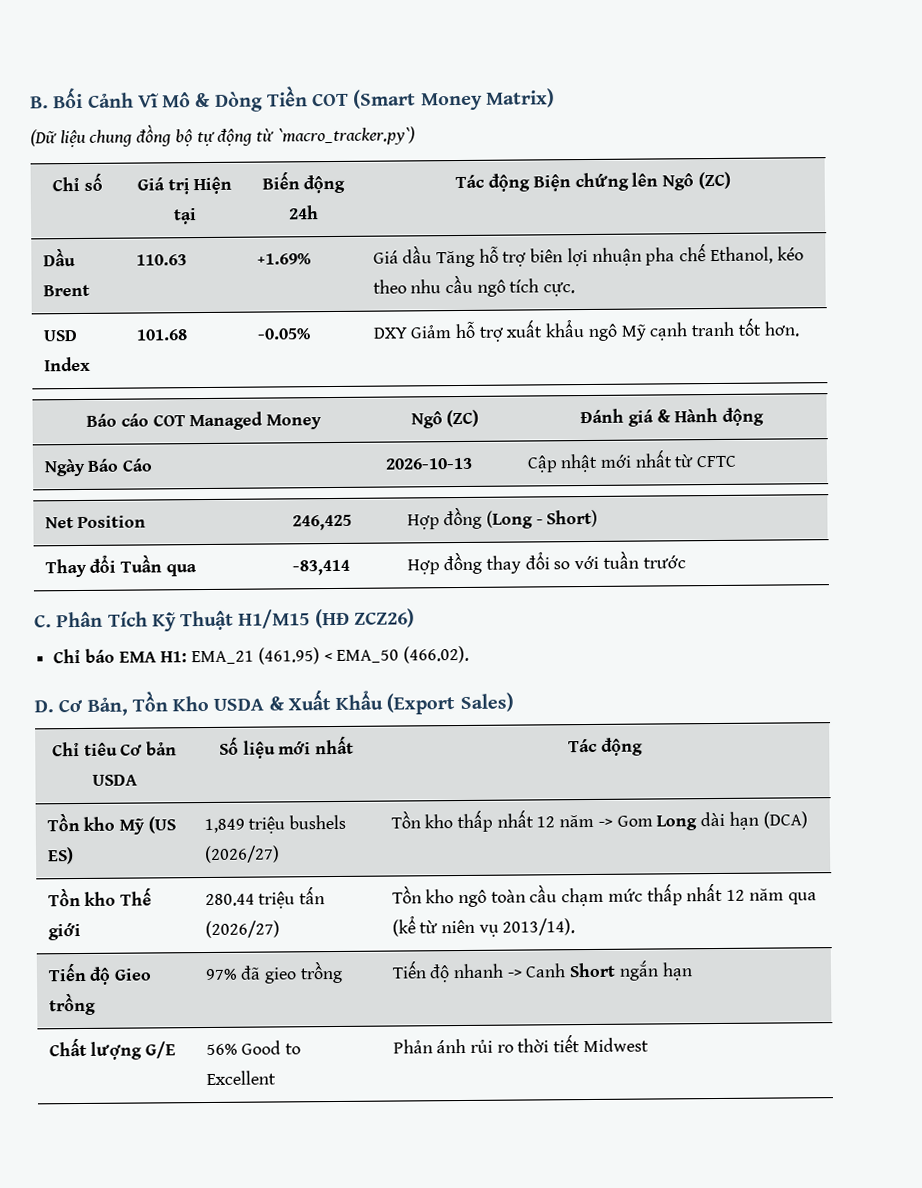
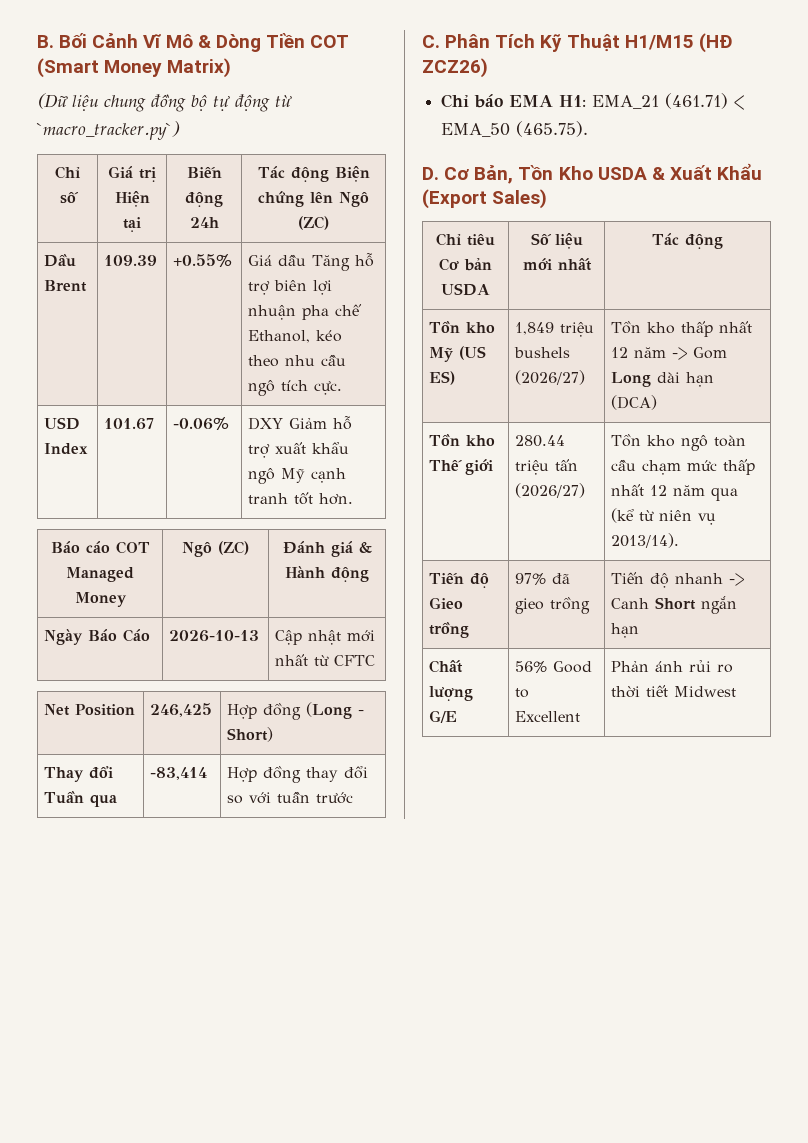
- Dầu Brent | 110.63 | +1.69% | Giá dầu Tăng hỗ trợ biên lợi nhuận pha chế Ethanol, kéo theo nhu cầu ngô tích cực.
+ Dầu Brent | 109.39 | +0.55% | Giá dầu Tăng hỗ trợ biên lợi nhuận pha chế Ethanol, kéo theo nhu cầu ngô tích cực.
- USD Index | 101.68 | -0.05% | DXY Giảm hỗ trợ xuất khẩu ngô Mỹ cạnh tranh tốt hơn.
+ USD Index | 101.67 | -0.06% | DXY Giảm hỗ trợ xuất khẩu ngô Mỹ cạnh tranh tốt hơn.
- Chỉ báo EMA H1: EMA_21 (461.95) < EMA_50 (466.02).
+ Chỉ báo EMA H1: EMA_21 (461.71) < EMA_50 (465.75).

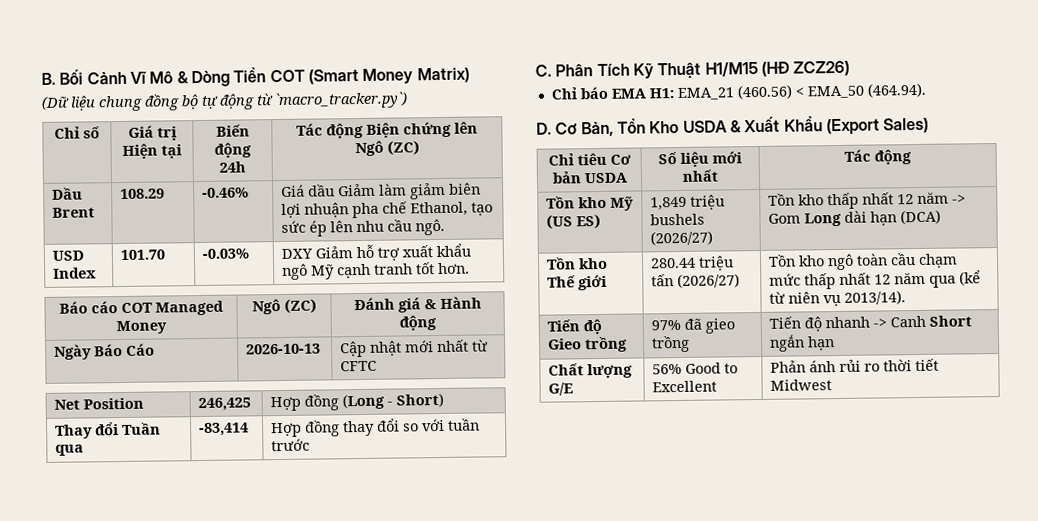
- Dầu Brent | 109.39 | +0.55% | Giá dầu Tăng hỗ trợ biên lợi nhuận pha chế Ethanol, kéo theo nhu cầu ngô tích cực.
+ Dầu Brent | 108.29 | -0.46% | Giá dầu Giảm làm giảm biên lợi nhuận pha chế Ethanol, tạo sức ép lên nhu cầu ngô.
- USD Index | 101.67 | -0.06% | DXY Giảm hỗ trợ xuất khẩu ngô Mỹ cạnh tranh tốt hơn.
+ USD Index | 101.70 | -0.03% | DXY Giảm hỗ trợ xuất khẩu ngô Mỹ cạnh tranh tốt hơn.
- Chỉ báo EMA H1: EMA_21 (461.71) < EMA_50 (465.75).
+ Chỉ báo EMA H1: EMA_21 (460.56) < EMA_50 (464.94).

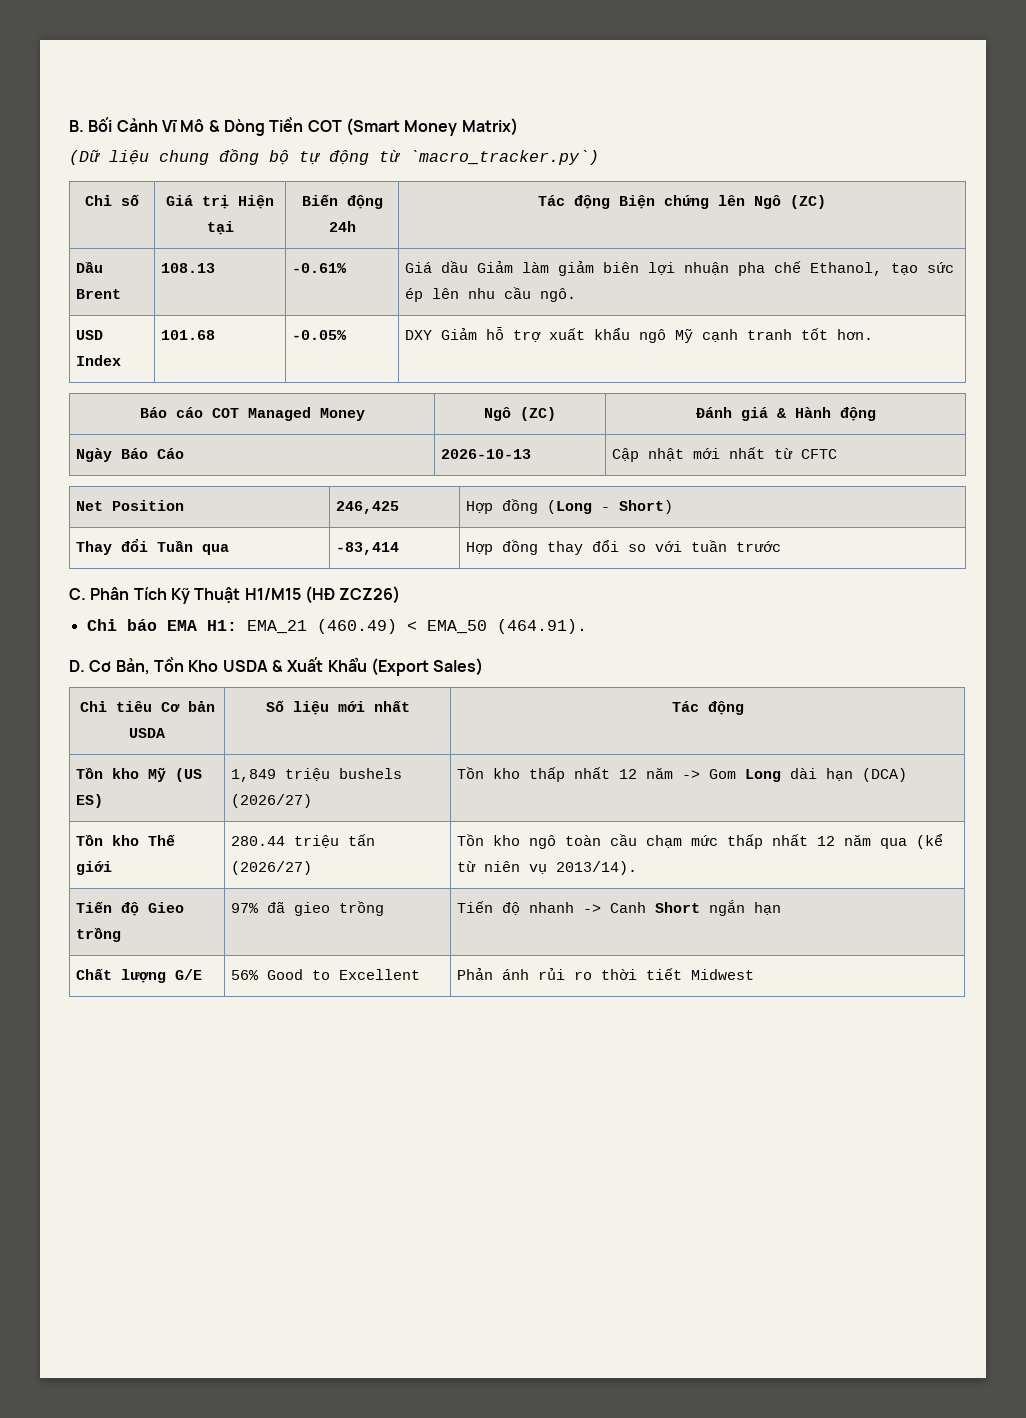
- Dầu Brent | 108.29 | -0.46% | Giá dầu Giảm làm giảm biên lợi nhuận pha chế Ethanol, tạo sức ép lên nhu cầu ngô.
+ Dầu Brent | 108.13 | -0.61% | Giá dầu Giảm làm giảm biên lợi nhuận pha chế Ethanol, tạo sức ép lên nhu cầu ngô.
- USD Index | 101.70 | -0.03% | DXY Giảm hỗ trợ xuất khẩu ngô Mỹ cạnh tranh tốt hơn.
+ USD Index | 101.68 | -0.05% | DXY Giảm hỗ trợ xuất khẩu ngô Mỹ cạnh tranh tốt hơn.
- Chỉ báo EMA H1: EMA_21 (460.56) < EMA_50 (464.94).
+ Chỉ báo EMA H1: EMA_21 (460.49) < EMA_50 (464.91).

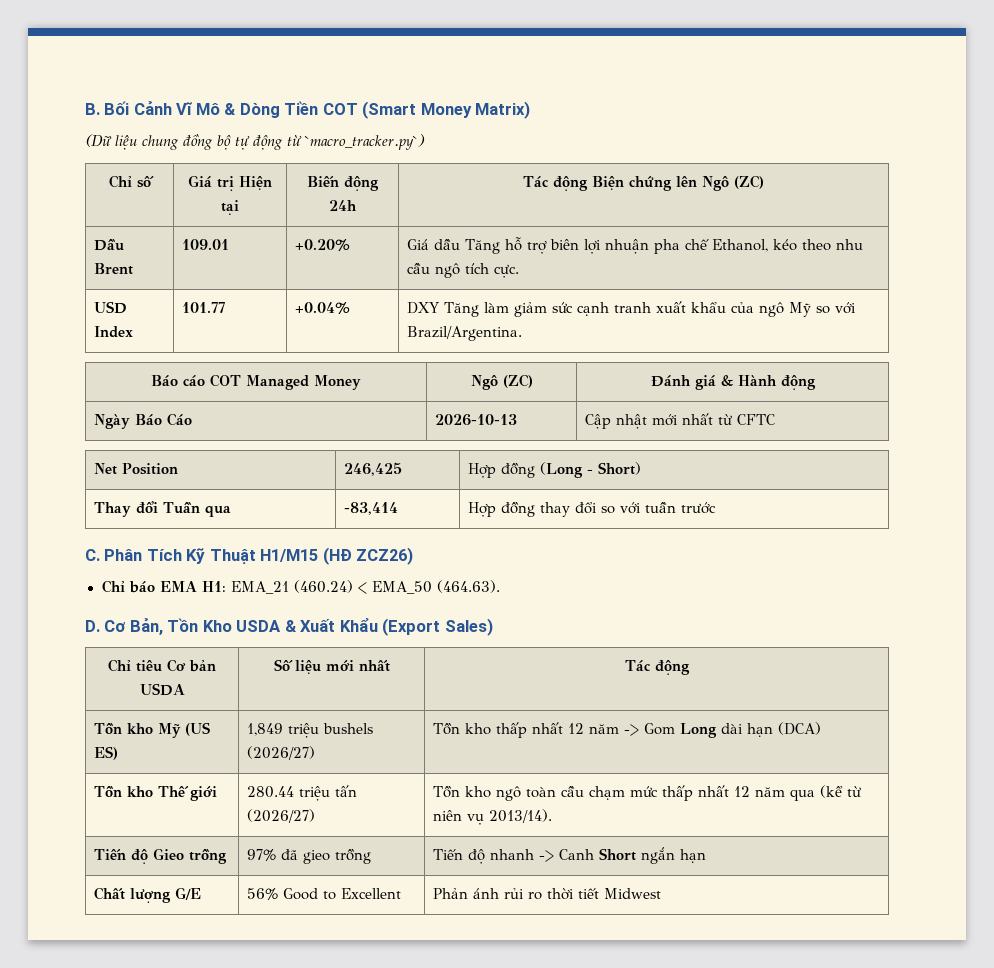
- Dầu Brent | 108.13 | -0.61% | Giá dầu Giảm làm giảm biên lợi nhuận pha chế Ethanol, tạo sức ép lên nhu cầu ngô.
+ Dầu Brent | 109.01 | +0.20% | Giá dầu Tăng hỗ trợ biên lợi nhuận pha chế Ethanol, kéo theo nhu cầu ngô tích cực.
- USD Index | 101.68 | -0.05% | DXY Giảm hỗ trợ xuất khẩu ngô Mỹ cạnh tranh tốt hơn.
+ USD Index | 101.77 | +0.04% | DXY Tăng làm giảm sức cạnh tranh xuất khẩu của ngô Mỹ so với Brazil/Argentina.
- Chỉ báo EMA H1: EMA_21 (460.49) < EMA_50 (464.91).
+ Chỉ báo EMA H1: EMA_21 (460.24) < EMA_50 (464.63).

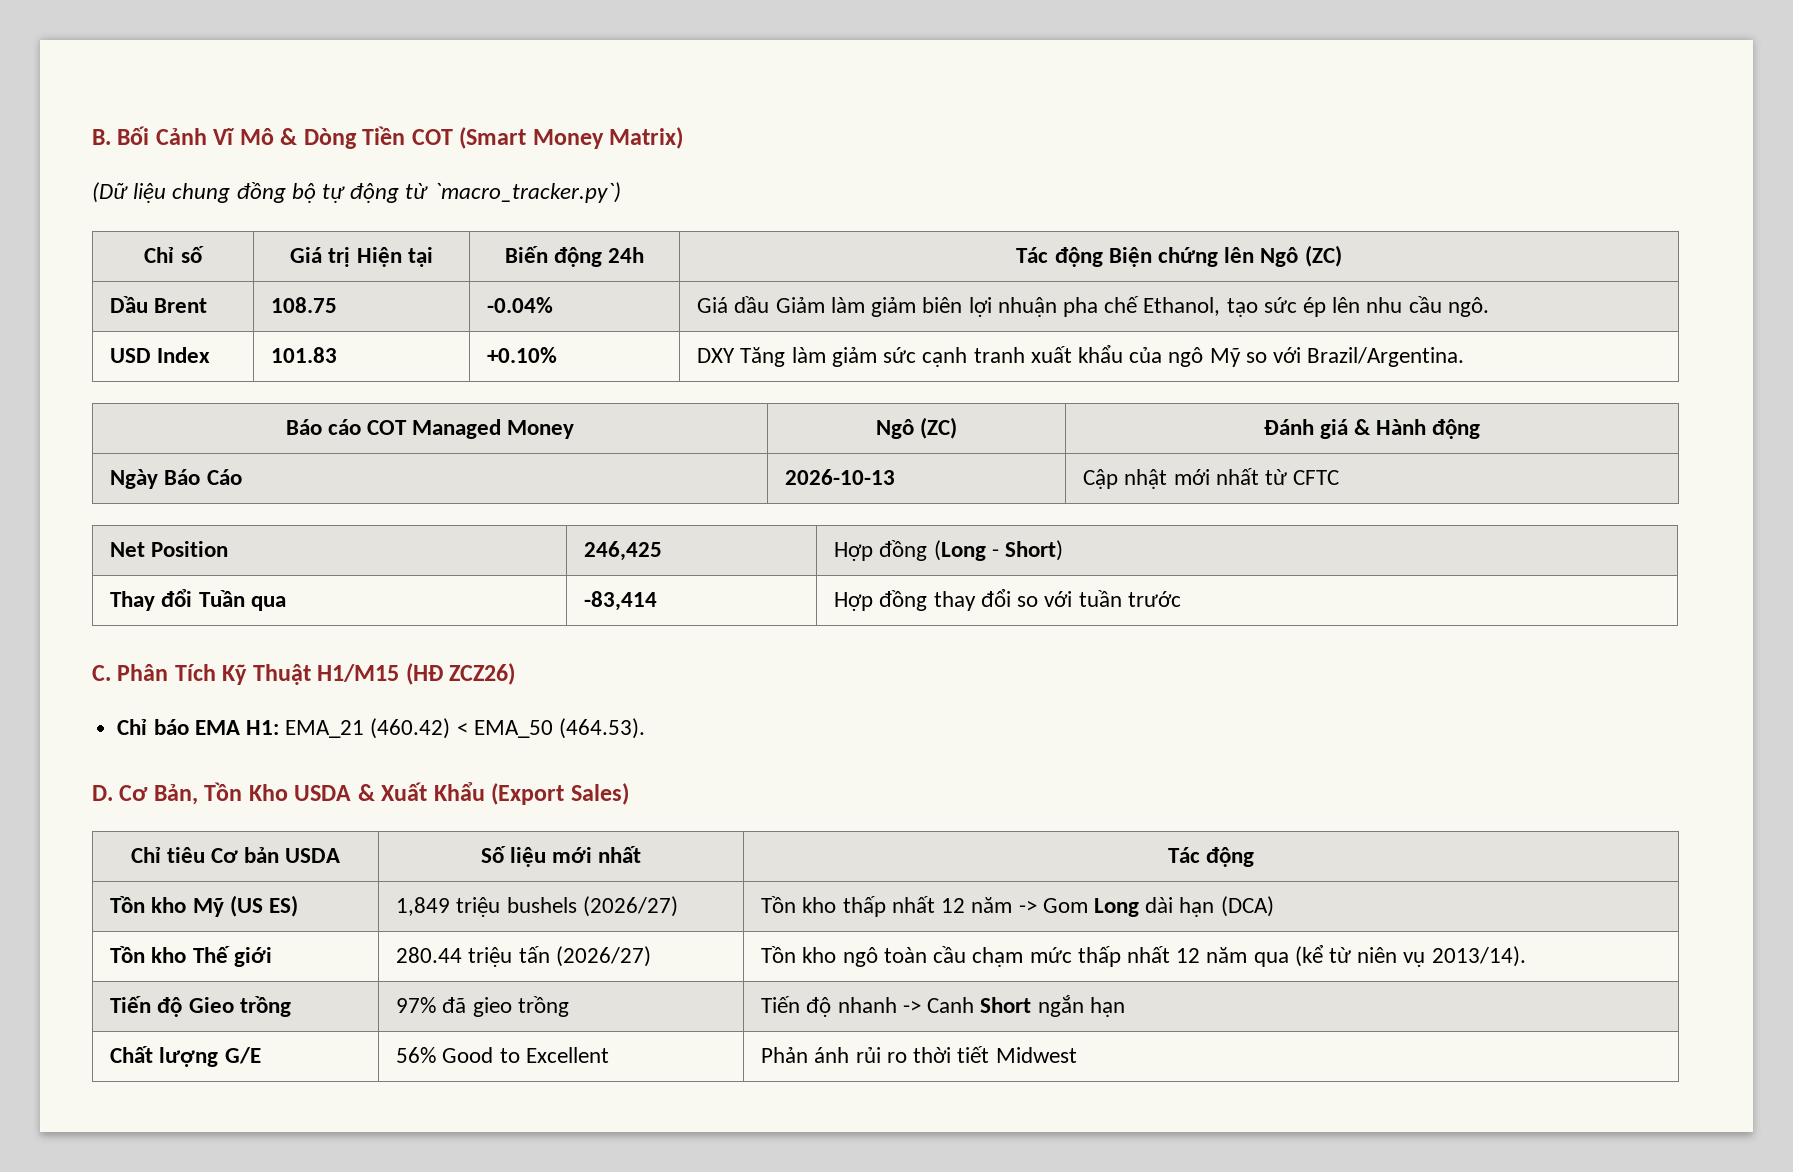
- Dầu Brent | 109.01 | +0.20% | Giá dầu Tăng hỗ trợ biên lợi nhuận pha chế Ethanol, kéo theo nhu cầu ngô tích cực.
+ Dầu Brent | 108.75 | -0.04% | Giá dầu Giảm làm giảm biên lợi nhuận pha chế Ethanol, tạo sức ép lên nhu cầu ngô.
- USD Index | 101.77 | +0.04% | DXY Tăng làm giảm sức cạnh tranh xuất khẩu của ngô Mỹ so với Brazil/Argentina.
+ USD Index | 101.83 | +0.10% | DXY Tăng làm giảm sức cạnh tranh xuất khẩu của ngô Mỹ so với Brazil/Argentina.
- Chỉ báo EMA H1: EMA_21 (460.24) < EMA_50 (464.63).
+ Chỉ báo EMA H1: EMA_21 (460.42) < EMA_50 (464.53).

